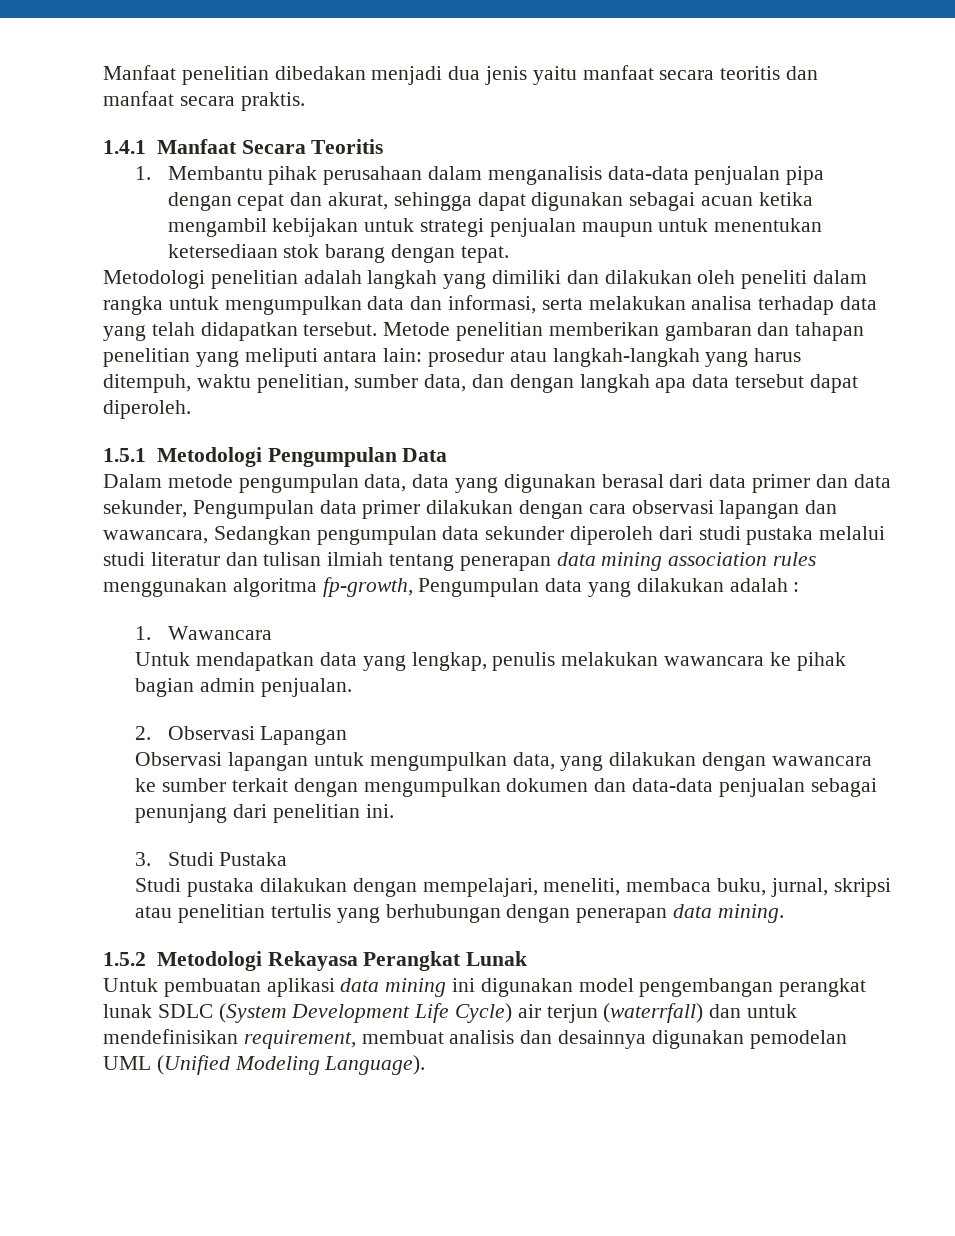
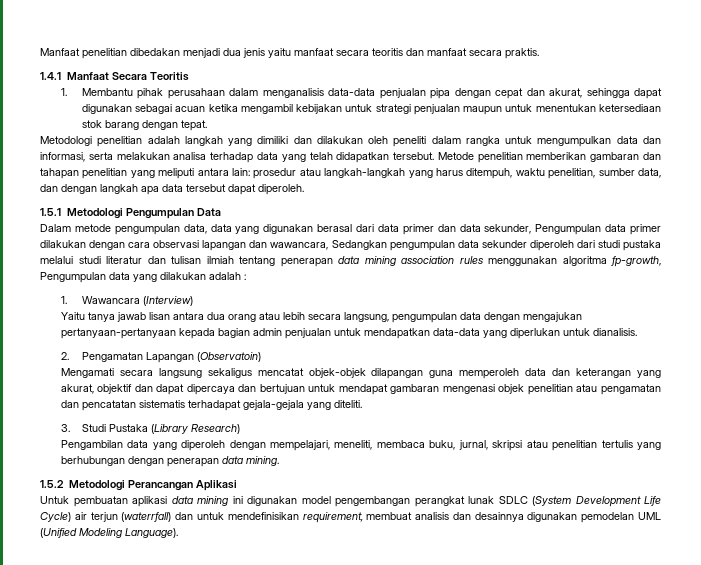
- 1. Wawancara
- Untuk mendapatkan data yang lengkap, penulis melakukan wawancara ke pihak bagian admin penjualan.
+ 1. Wawancara (Interview)
+ Yaitu tanya jawab lisan antara dua orang atau lebih secara langsung, pengumpulan data dengan mengajukan pertanyaan-pertanyaan kepada bagian admin penjualan untuk mendapatkan data-data yang diperlukan untuk dianalisis.
- 2. Observasi Lapangan
- Observasi lapangan untuk mengumpulkan data, yang dilakukan dengan wawancara ke sumber terkait dengan mengumpulkan dokumen dan data-data penjualan sebagai penunjang dari penelitian ini.
- 3. Studi Pustaka
- Studi pustaka dilakukan dengan mempelajari, meneliti, membaca buku, jurnal, skripsi atau penelitian tertulis yang berhubungan dengan penerapan data mining.
+ 2. Pengamatan Lapangan (Observatoin)
+ Mengamati secara langsung sekaligus mencatat objek-objek dilapangan guna memperoleh data dan keterangan yang akurat, objektif dan dapat dipercaya dan bertujuan untuk mendapat gambaran mengenasi objek penelitian atau pengamatan dan pencatatan sistematis terhadapat gejala-gejala yang diteliti.
+ 3. Studi Pustaka (Library Research)
+ Pengambilan data yang diperoleh dengan mempelajari, meneliti, membaca buku, jurnal, skripsi atau penelitian tertulis yang berhubungan dengan penerapan data mining.
- 1.5.2 Metodologi Rekayasa Perangkat Lunak
+ 1.5.2 Metodologi Perancangan Aplikasi

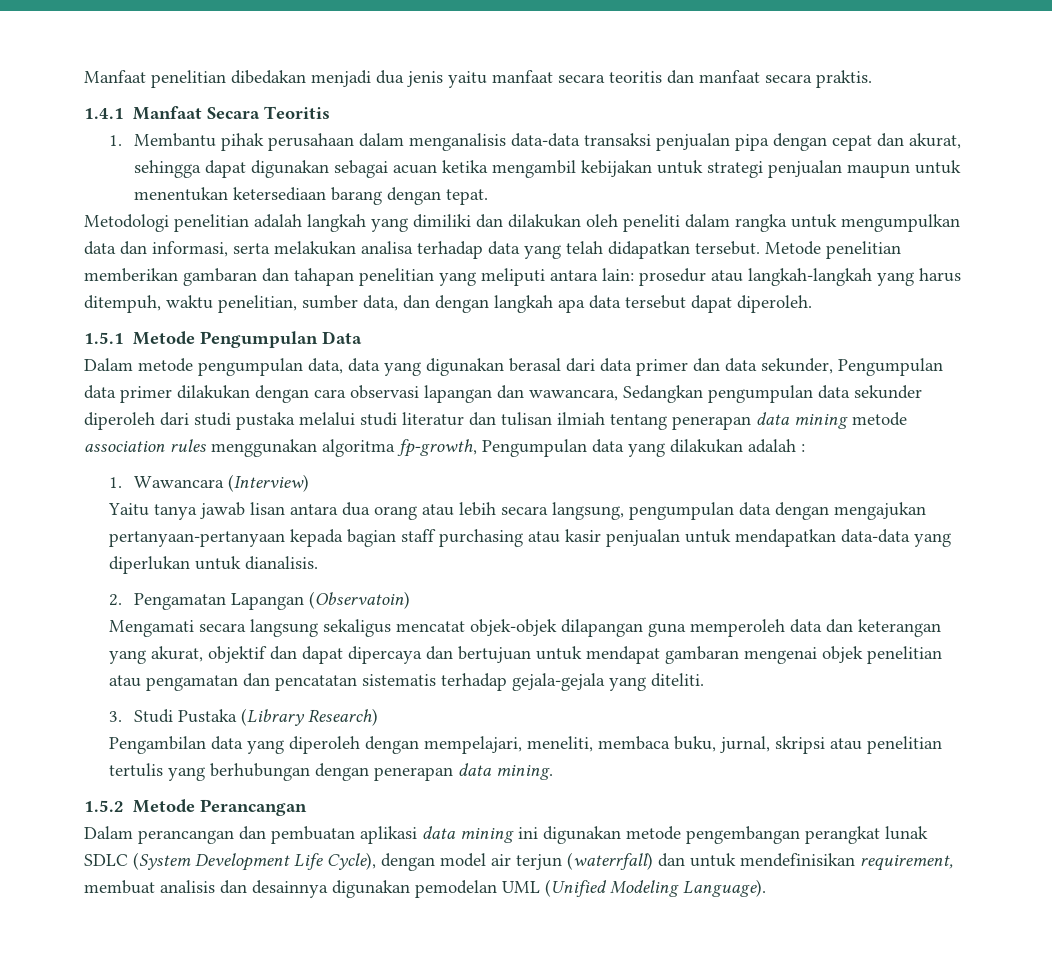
- 1. Membantu pihak perusahaan dalam menganalisis data-data penjualan pipa dengan cepat dan akurat, sehingga dapat digunakan sebagai acuan ketika mengambil kebijakan untuk strategi penjualan maupun untuk menentukan ketersediaan stok barang dengan tepat.
+ 1. Membantu pihak perusahaan dalam menganalisis data-data transaksi penjualan pipa dengan cepat dan akurat, sehingga dapat digunakan sebagai acuan ketika mengambil kebijakan untuk strategi penjualan maupun untuk menentukan ketersediaan barang dengan tepat.
- 1.5.1 Metodologi Pengumpulan Data
+ 1.5.1 Metode Pengumpulan Data
- Dalam metode pengumpulan data, data yang digunakan berasal dari data primer dan data sekunder, Pengumpulan data primer dilakukan dengan cara observasi lapangan dan wawancara, Sedangkan pengumpulan data sekunder diperoleh dari studi pustaka melalui studi literatur dan tulisan ilmiah tentang penerapan data mining association rules menggunakan algoritma fp-growth, Pengumpulan data yang dilakukan adalah :
+ Dalam metode pengumpulan data, data yang digunakan berasal dari data primer dan data sekunder, Pengumpulan data primer dilakukan dengan cara observasi lapangan dan wawancara, Sedangkan pengumpulan data sekunder diperoleh dari studi pustaka melalui studi literatur dan tulisan ilmiah tentang penerapan data mining metode association rules menggunakan algoritma fp-growth, Pengumpulan data yang dilakukan adalah :
- Yaitu tanya jawab lisan antara dua orang atau lebih secara langsung, pengumpulan data dengan mengajukan pertanyaan-pertanyaan kepada bagian admin penjualan untuk mendapatkan data-data yang diperlukan untuk dianalisis.
+ Yaitu tanya jawab lisan antara dua orang atau lebih secara langsung, pengumpulan data dengan mengajukan pertanyaan-pertanyaan kepada bagian staff purchasing atau kasir penjualan untuk mendapatkan data-data yang diperlukan untuk dianalisis.
- Mengamati secara langsung sekaligus mencatat objek-objek dilapangan guna memperoleh data dan keterangan yang akurat, objektif dan dapat dipercaya dan bertujuan untuk mendapat gambaran mengenasi objek penelitian atau pengamatan dan pencatatan sistematis terhadapat gejala-gejala yang diteliti.
+ Mengamati secara langsung sekaligus mencatat objek-objek dilapangan guna memperoleh data dan keterangan yang akurat, objektif dan dapat dipercaya dan bertujuan untuk mendapat gambaran mengenai objek penelitian atau pengamatan dan pencatatan sistematis terhadap gejala-gejala yang diteliti.
- 1.5.2 Metodologi Perancangan Aplikasi
- Untuk pembuatan aplikasi data mining ini digunakan model pengembangan perangkat lunak SDLC (System Development Life Cycle) air terjun (waterrfall) dan untuk mendefinisikan requirement, membuat analisis dan desainnya digunakan pemodelan UML (Unified Modeling Language).
+ 1.5.2 Metode Perancangan
+ Dalam perancangan dan pembuatan aplikasi data mining ini digunakan metode pengembangan perangkat lunak SDLC (System Development Life Cycle), dengan model air terjun (waterrfall) dan untuk mendefinisikan requirement, membuat analisis dan desainnya digunakan pemodelan UML (Unified Modeling Language).

